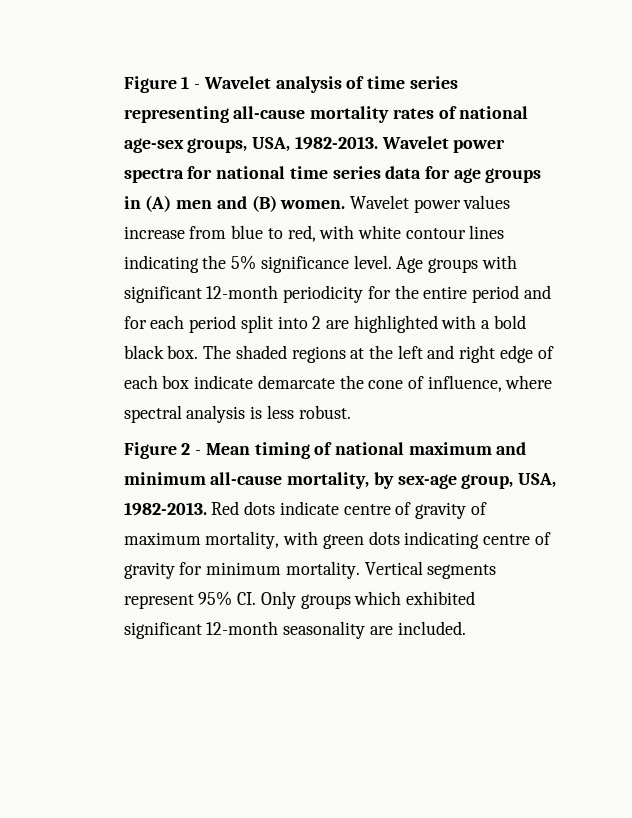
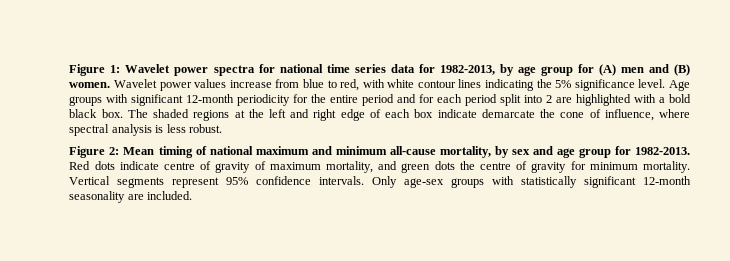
- Figure 1 - Wavelet analysis of time series representing all-cause mortality rates of national age-sex groups, USA, 1982-2013. Wavelet power spectra for national time series data for age groups in (A) men and (B) women.
+ Figure 1: Wavelet power spectra for national time series data for 1982-2013, by age group for (A) men and (B) women.
- Figure 2 - Mean timing of national maximum and minimum all-cause mortality, by sex-age group, USA, 1982-2013.
+ Figure 2: Mean timing of national maximum and minimum all-cause mortality, by sex and age group for 1982-2013.
- Red dots indicate centre of gravity of maximum mortality, with green dots indicating centre of gravity for minimum mortality.
+ Red dots indicate centre of gravity of maximum mortality, and green dots the centre of gravity for minimum mortality.
- Vertical segments represent 95% CI. Only groups which exhibited significant 12-month seasonality are included.
+ Vertical segments represent 95% confidence intervals. Only age-sex groups with statistically significant 12-month seasonality are included.

